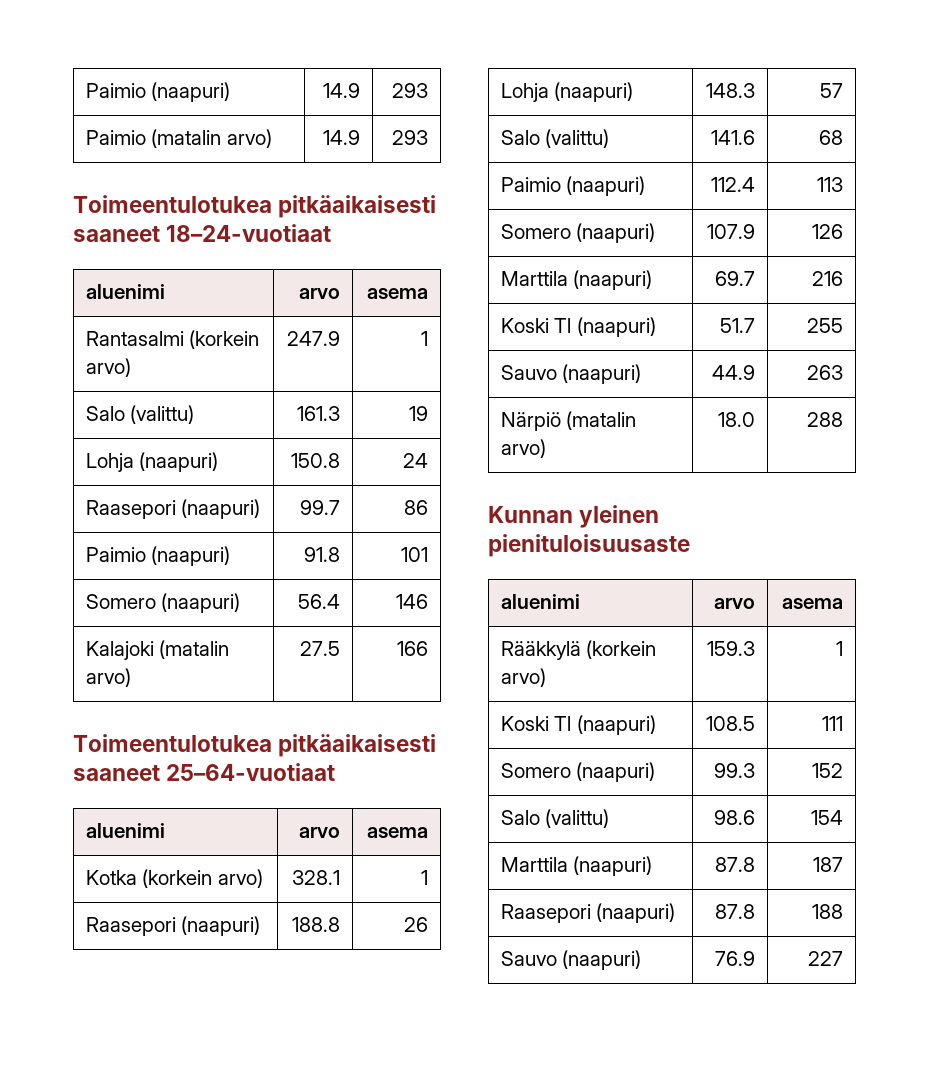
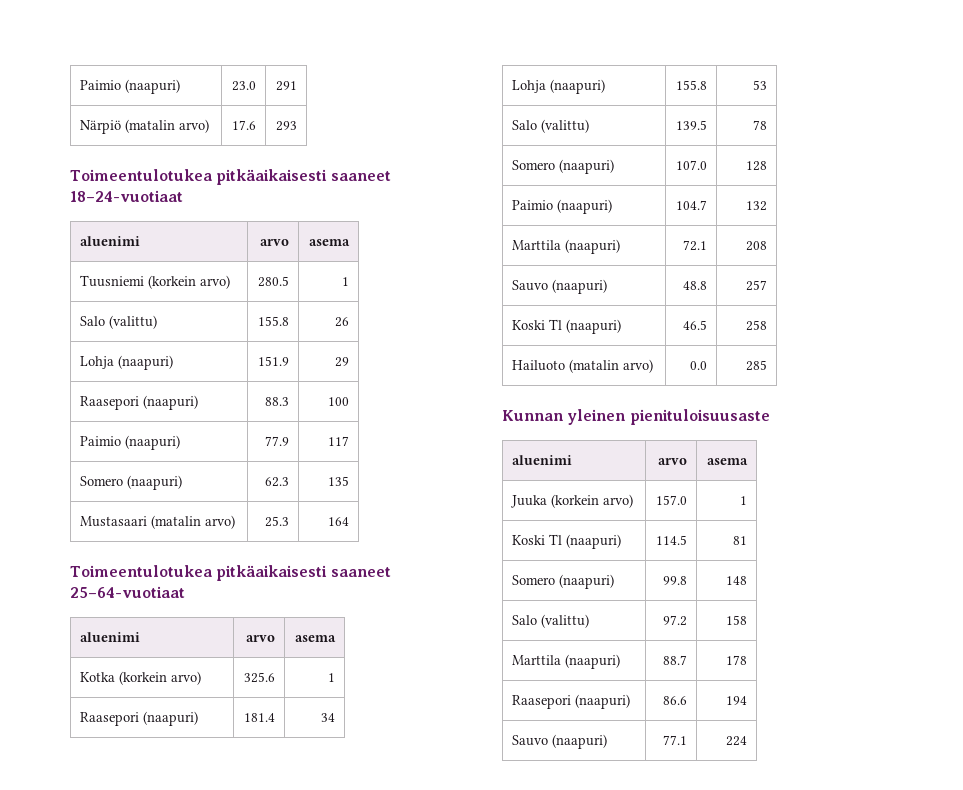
- Paimio (naapuri) | 14.9 | 293
- Paimio (matalin arvo) | 14.9 | 293
+ Paimio (naapuri) | 23.0 | 291
+ Närpiö (matalin arvo) | 17.6 | 293
- Rantasalmi (korkein arvo) | 247.9 | 1
+ Tuusniemi (korkein arvo) | 280.5 | 1
- Salo (valittu) | 161.3 | 19
- Lohja (naapuri) | 150.8 | 24
- Raasepori (naapuri) | 99.7 | 86
- Paimio (naapuri) | 91.8 | 101
- Somero (naapuri) | 56.4 | 146
- Kalajoki (matalin arvo) | 27.5 | 166
+ Salo (valittu) | 155.8 | 26
+ Lohja (naapuri) | 151.9 | 29
+ Raasepori (naapuri) | 88.3 | 100
+ Paimio (naapuri) | 77.9 | 117
+ Somero (naapuri) | 62.3 | 135
+ Mustasaari (matalin arvo) | 25.3 | 164
- Kotka (korkein arvo) | 328.1 | 1
+ Kotka (korkein arvo) | 325.6 | 1
- Raasepori (naapuri) | 188.8 | 26
- Lohja (naapuri) | 148.3 | 57
- Salo (valittu) | 141.6 | 68
- Paimio (naapuri) | 112.4 | 113
- Somero (naapuri) | 107.9 | 126
- Marttila (naapuri) | 69.7 | 216
- Koski Tl (naapuri) | 51.7 | 255
- Sauvo (naapuri) | 44.9 | 263
- Närpiö (matalin arvo) | 18.0 | 288
+ Raasepori (naapuri) | 181.4 | 34
+ Lohja (naapuri) | 155.8 | 53
+ Salo (valittu) | 139.5 | 78
+ Somero (naapuri) | 107.0 | 128
+ Paimio (naapuri) | 104.7 | 132
+ Marttila (naapuri) | 72.1 | 208
+ Sauvo (naapuri) | 48.8 | 257
+ Koski Tl (naapuri) | 46.5 | 258
+ Hailuoto (matalin arvo) | 0.0 | 285
- Rääkkylä (korkein arvo) | 159.3 | 1
+ Juuka (korkein arvo) | 157.0 | 1
- Koski Tl (naapuri) | 108.5 | 111
- Somero (naapuri) | 99.3 | 152
- Salo (valittu) | 98.6 | 154
- Marttila (naapuri) | 87.8 | 187
- Raasepori (naapuri) | 87.8 | 188
- Sauvo (naapuri) | 76.9 | 227
+ Koski Tl (naapuri) | 114.5 | 81
+ Somero (naapuri) | 99.8 | 148
+ Salo (valittu) | 97.2 | 158
+ Marttila (naapuri) | 88.7 | 178
+ Raasepori (naapuri) | 86.6 | 194
+ Sauvo (naapuri) | 77.1 | 224

